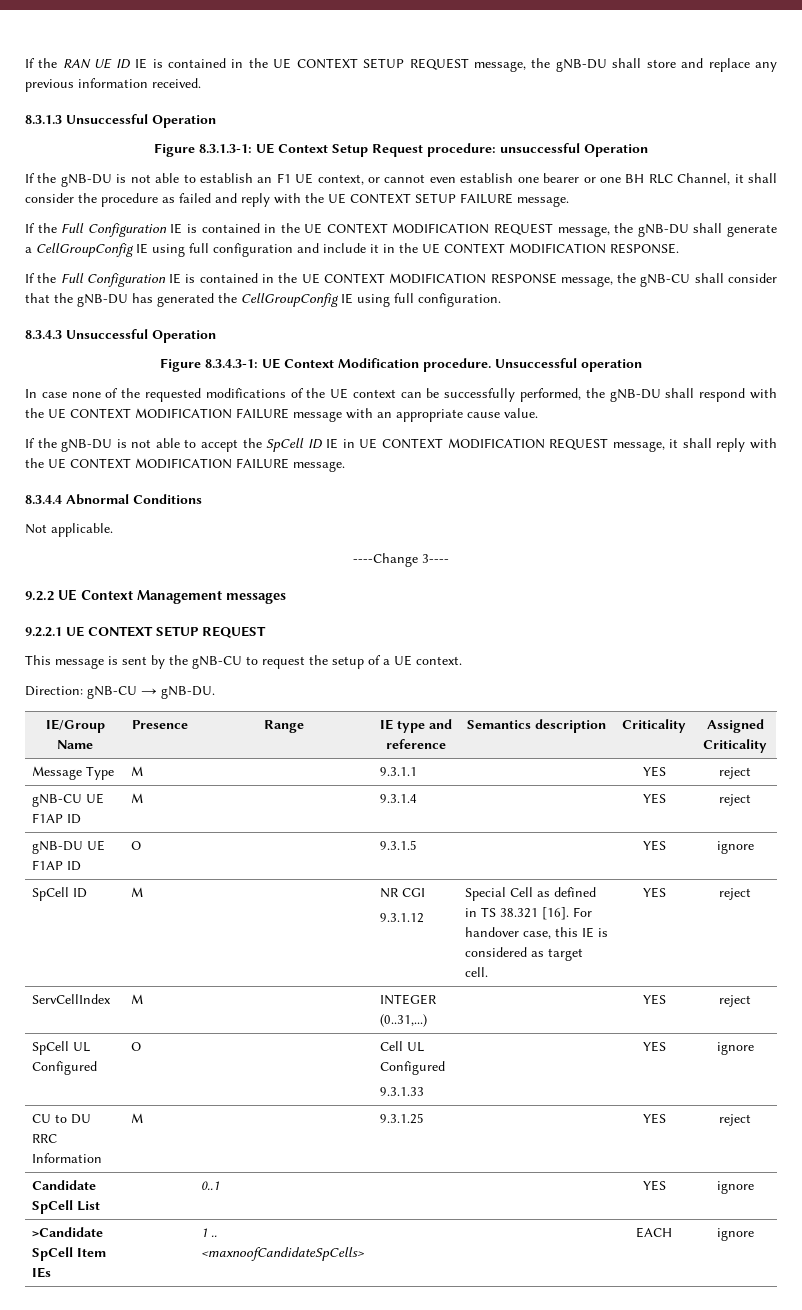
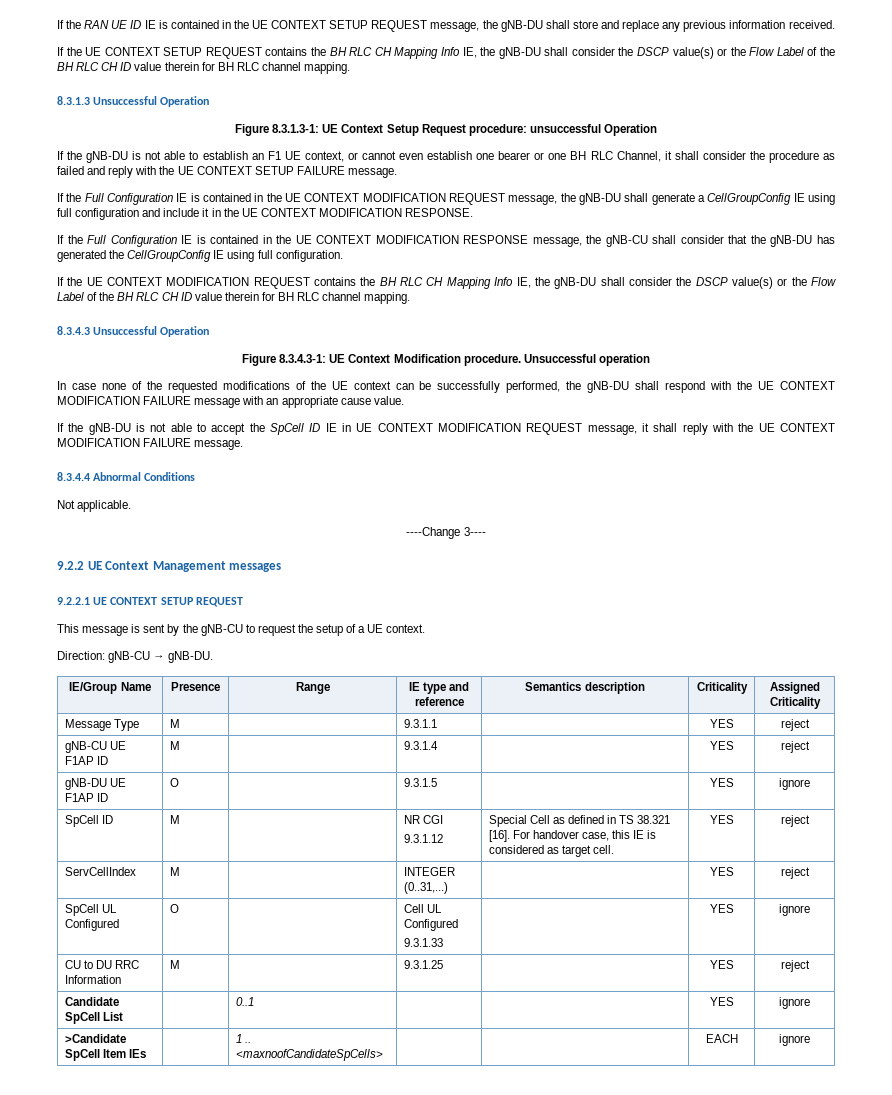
+ If the UE CONTEXT SETUP REQUEST contains the BH RLC CH Mapping Info IE, the gNB-DU shall consider the DSCP value(s) or the Flow Label of the BH RLC CH ID value therein for BH RLC channel mapping.
+ If the UE CONTEXT MODIFICATION REQUEST contains the BH RLC CH Mapping Info IE, the gNB-DU shall consider the DSCP value(s) or the Flow Label of the BH RLC CH ID value therein for BH RLC channel mapping.

